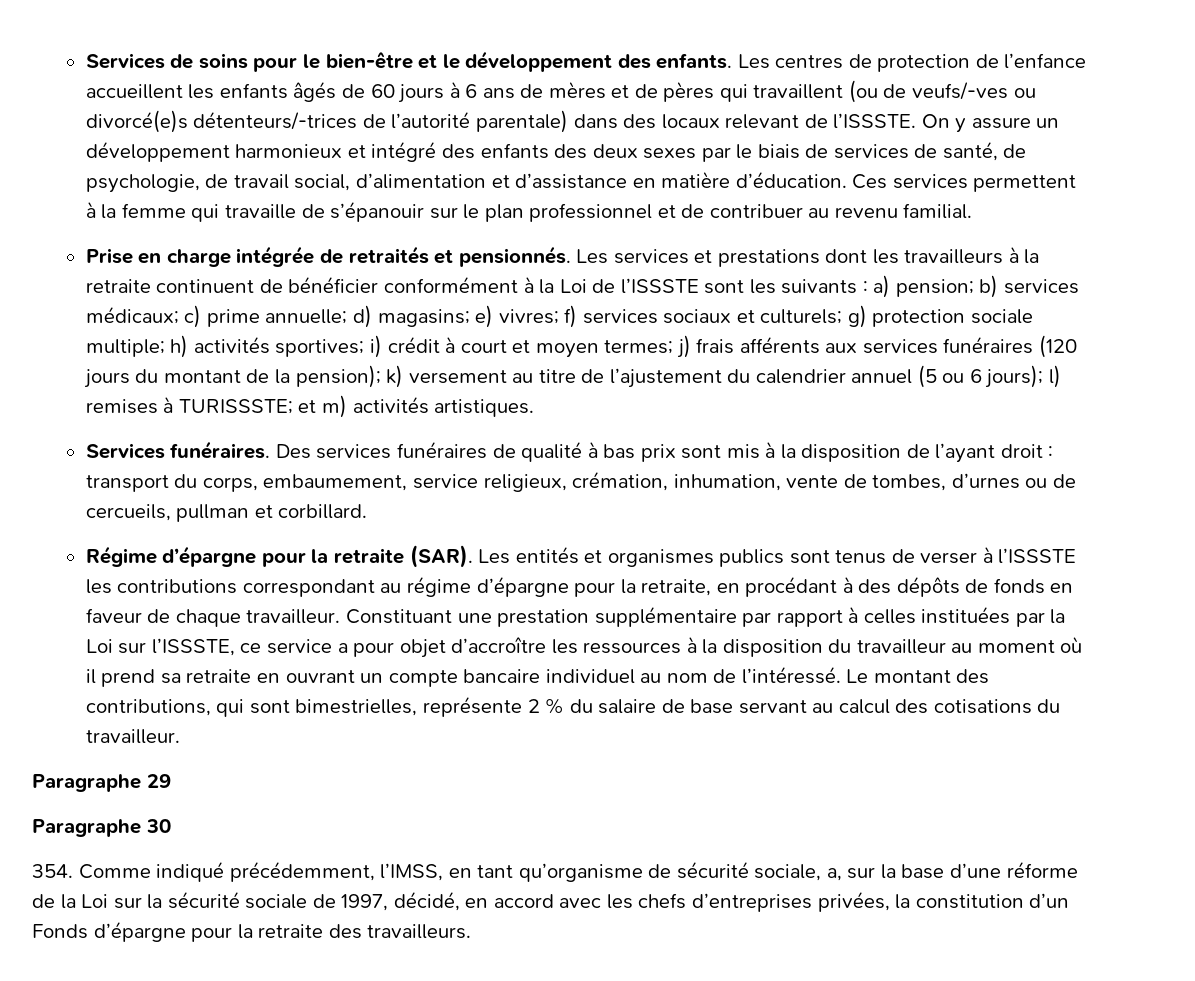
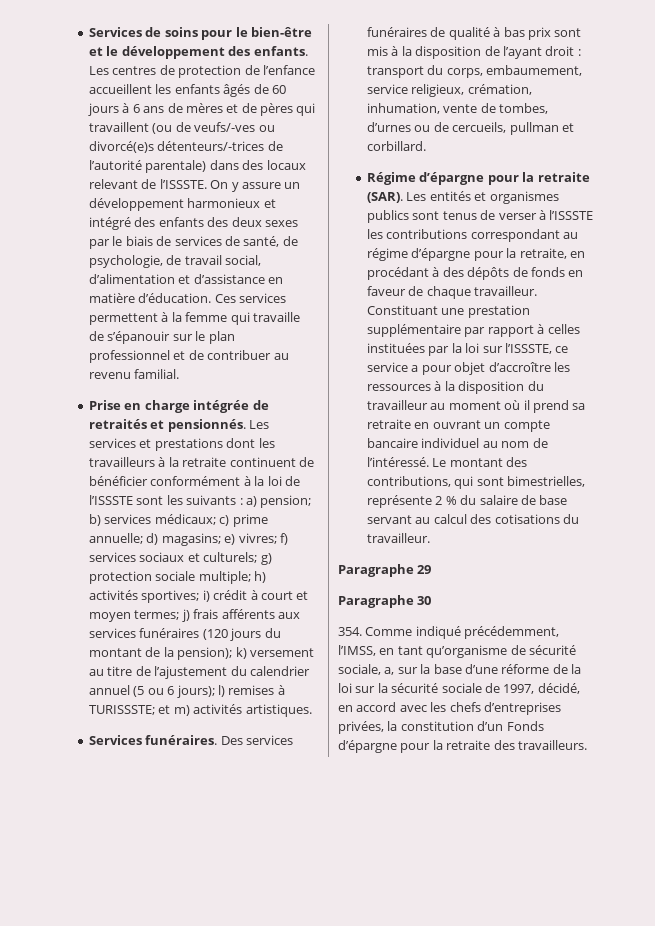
- Les services et prestations dont les travailleurs à la retraite continuent de bénéficier conformément à la Loi de l’ISSSTE sont les suivants :
+ Les services et prestations dont les travailleurs à la retraite continuent de bénéficier conformément à la loi de l’ISSSTE sont les suivants :
- Constituant une prestation supplémentaire par rapport à celles instituées par la Loi sur l’ISSSTE, ce service a pour objet d’accroître les ressources à la disposition du travailleur au moment où il prend sa retraite en ouvrant un compte bancaire individuel au nom de l’intéressé.
+ Constituant une prestation supplémentaire par rapport à celles instituées par la loi sur l’ISSSTE, ce service a pour objet d’accroître les ressources à la disposition du travailleur au moment où il prend sa retraite en ouvrant un compte bancaire individuel au nom de l’intéressé.
- 354. Comme indiqué précédemment, l’IMSS, en tant qu’organisme de sécurité sociale, a, sur la base d’une réforme de la Loi sur la sécurité sociale de 1997, décidé, en accord avec les chefs d’entreprises privées, la constitution d’un Fonds d’épargne pour la retraite des travailleurs.
+ 354. Comme indiqué précédemment, l’IMSS, en tant qu’organisme de sécurité sociale, a, sur la base d’une réforme de la loi sur la sécurité sociale de 1997, décidé, en accord avec les chefs d’entreprises privées, la constitution d’un Fonds d’épargne pour la retraite des travailleurs.

